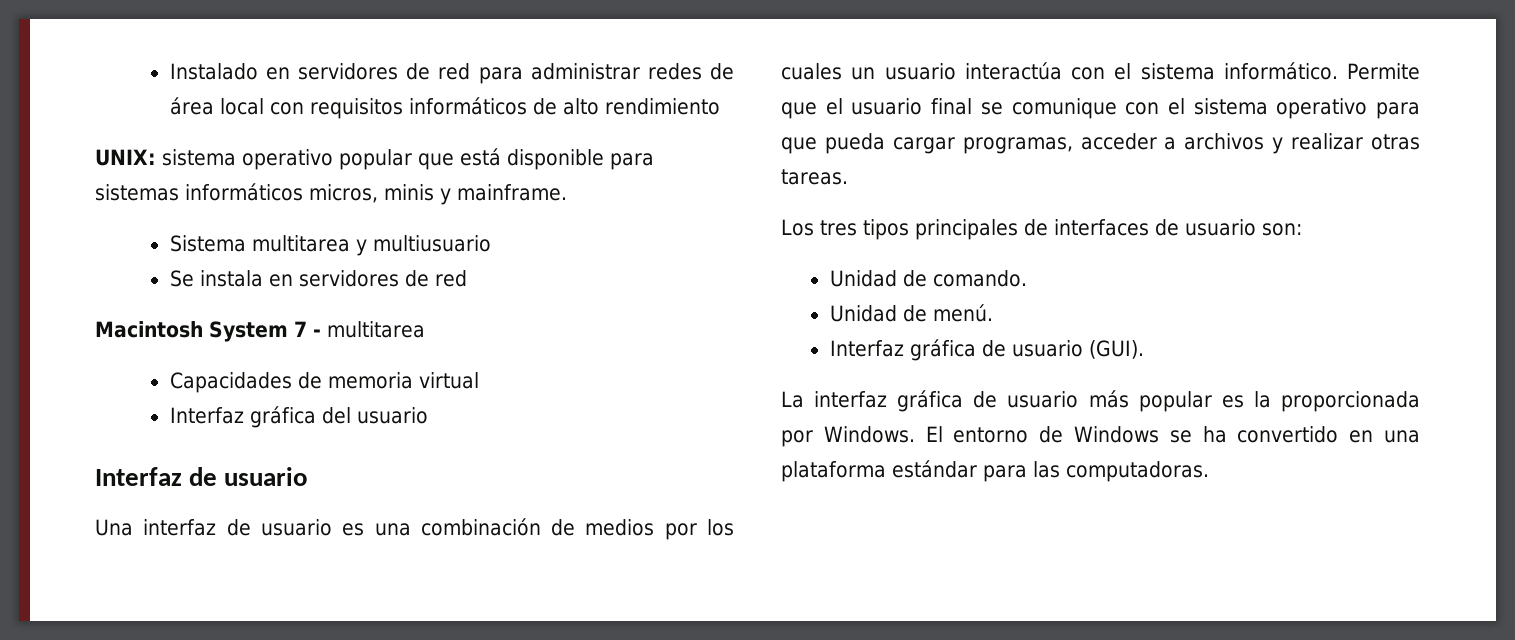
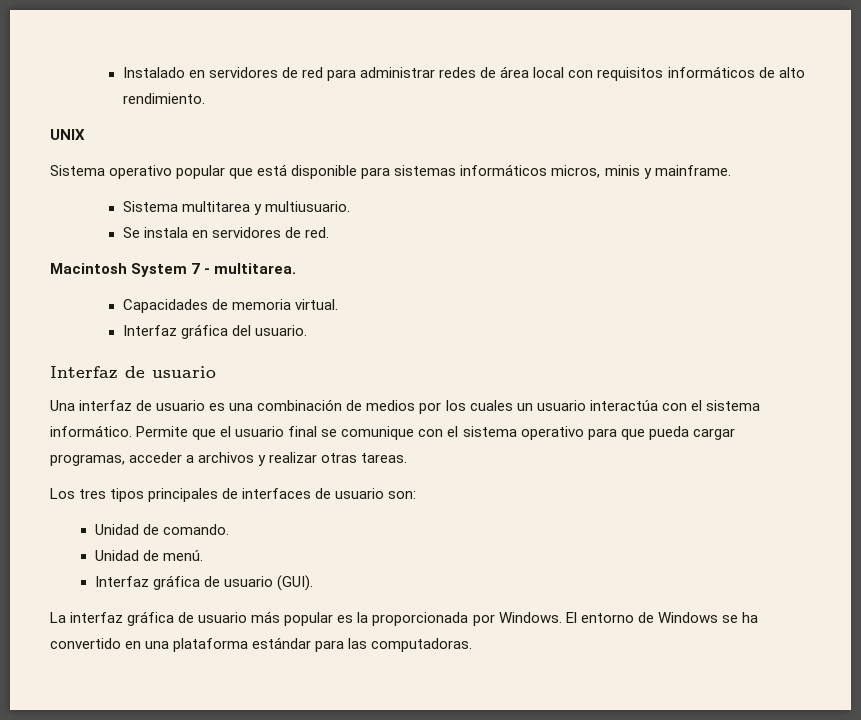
- Instalado en servidores de red para administrar redes de área local con requisitos informáticos de alto rendimiento
- UNIX: sistema operativo popular que está disponible para sistemas informáticos micros, minis y mainframe.
+ Instalado en servidores de red para administrar redes de área local con requisitos informáticos de alto rendimiento.
+ UNIX
+ Sistema operativo popular que está disponible para sistemas informáticos micros, minis y mainframe.
- Sistema multitarea y multiusuario
+ Sistema multitarea y multiusuario.
- Se instala en servidores de red
+ Se instala en servidores de red.
- Macintosh System 7 - multitarea
+ Macintosh System 7 - multitarea.
- Capacidades de memoria virtual
+ Capacidades de memoria virtual.
- Interfaz gráfica del usuario
+ Interfaz gráfica del usuario.

